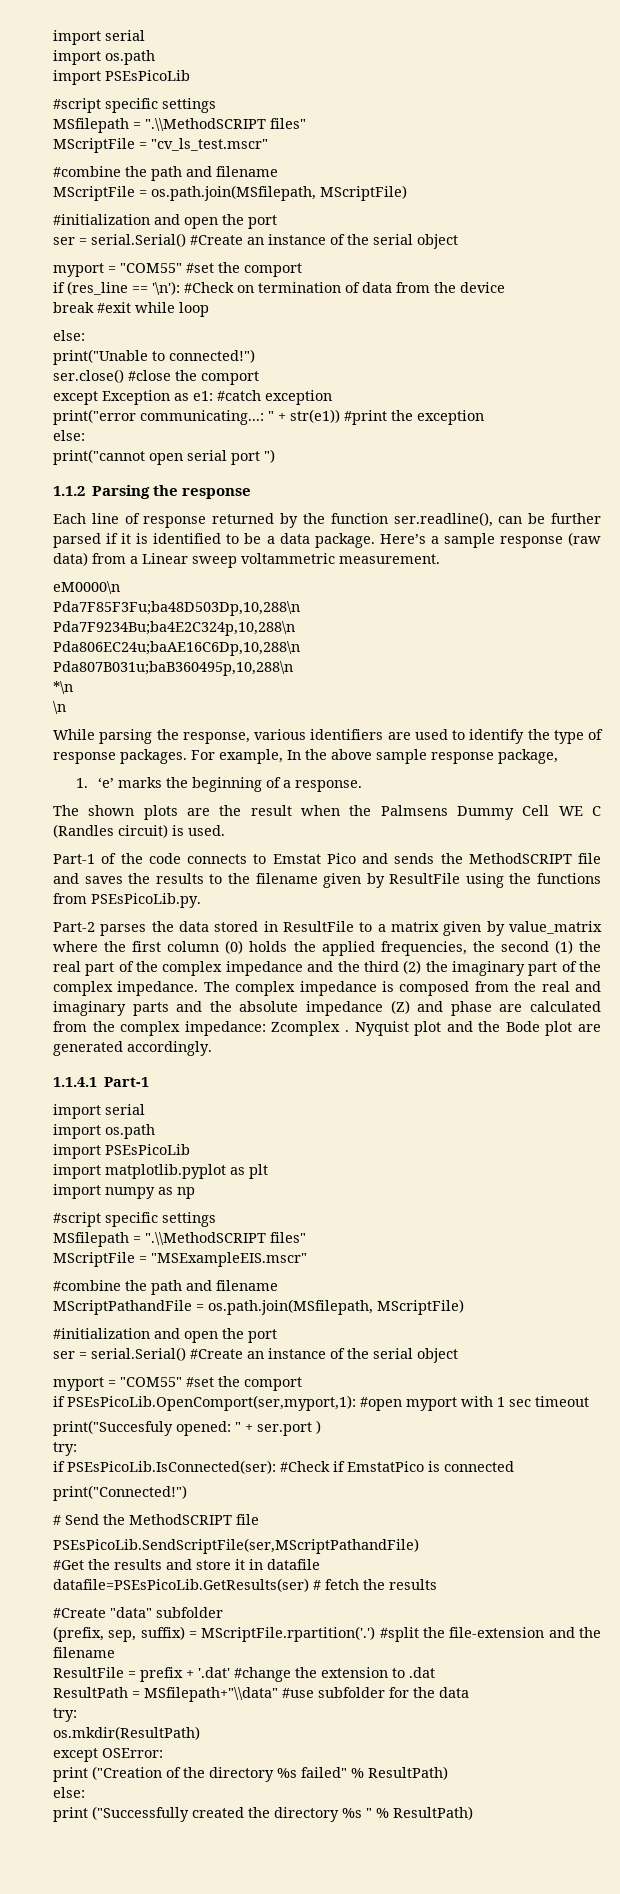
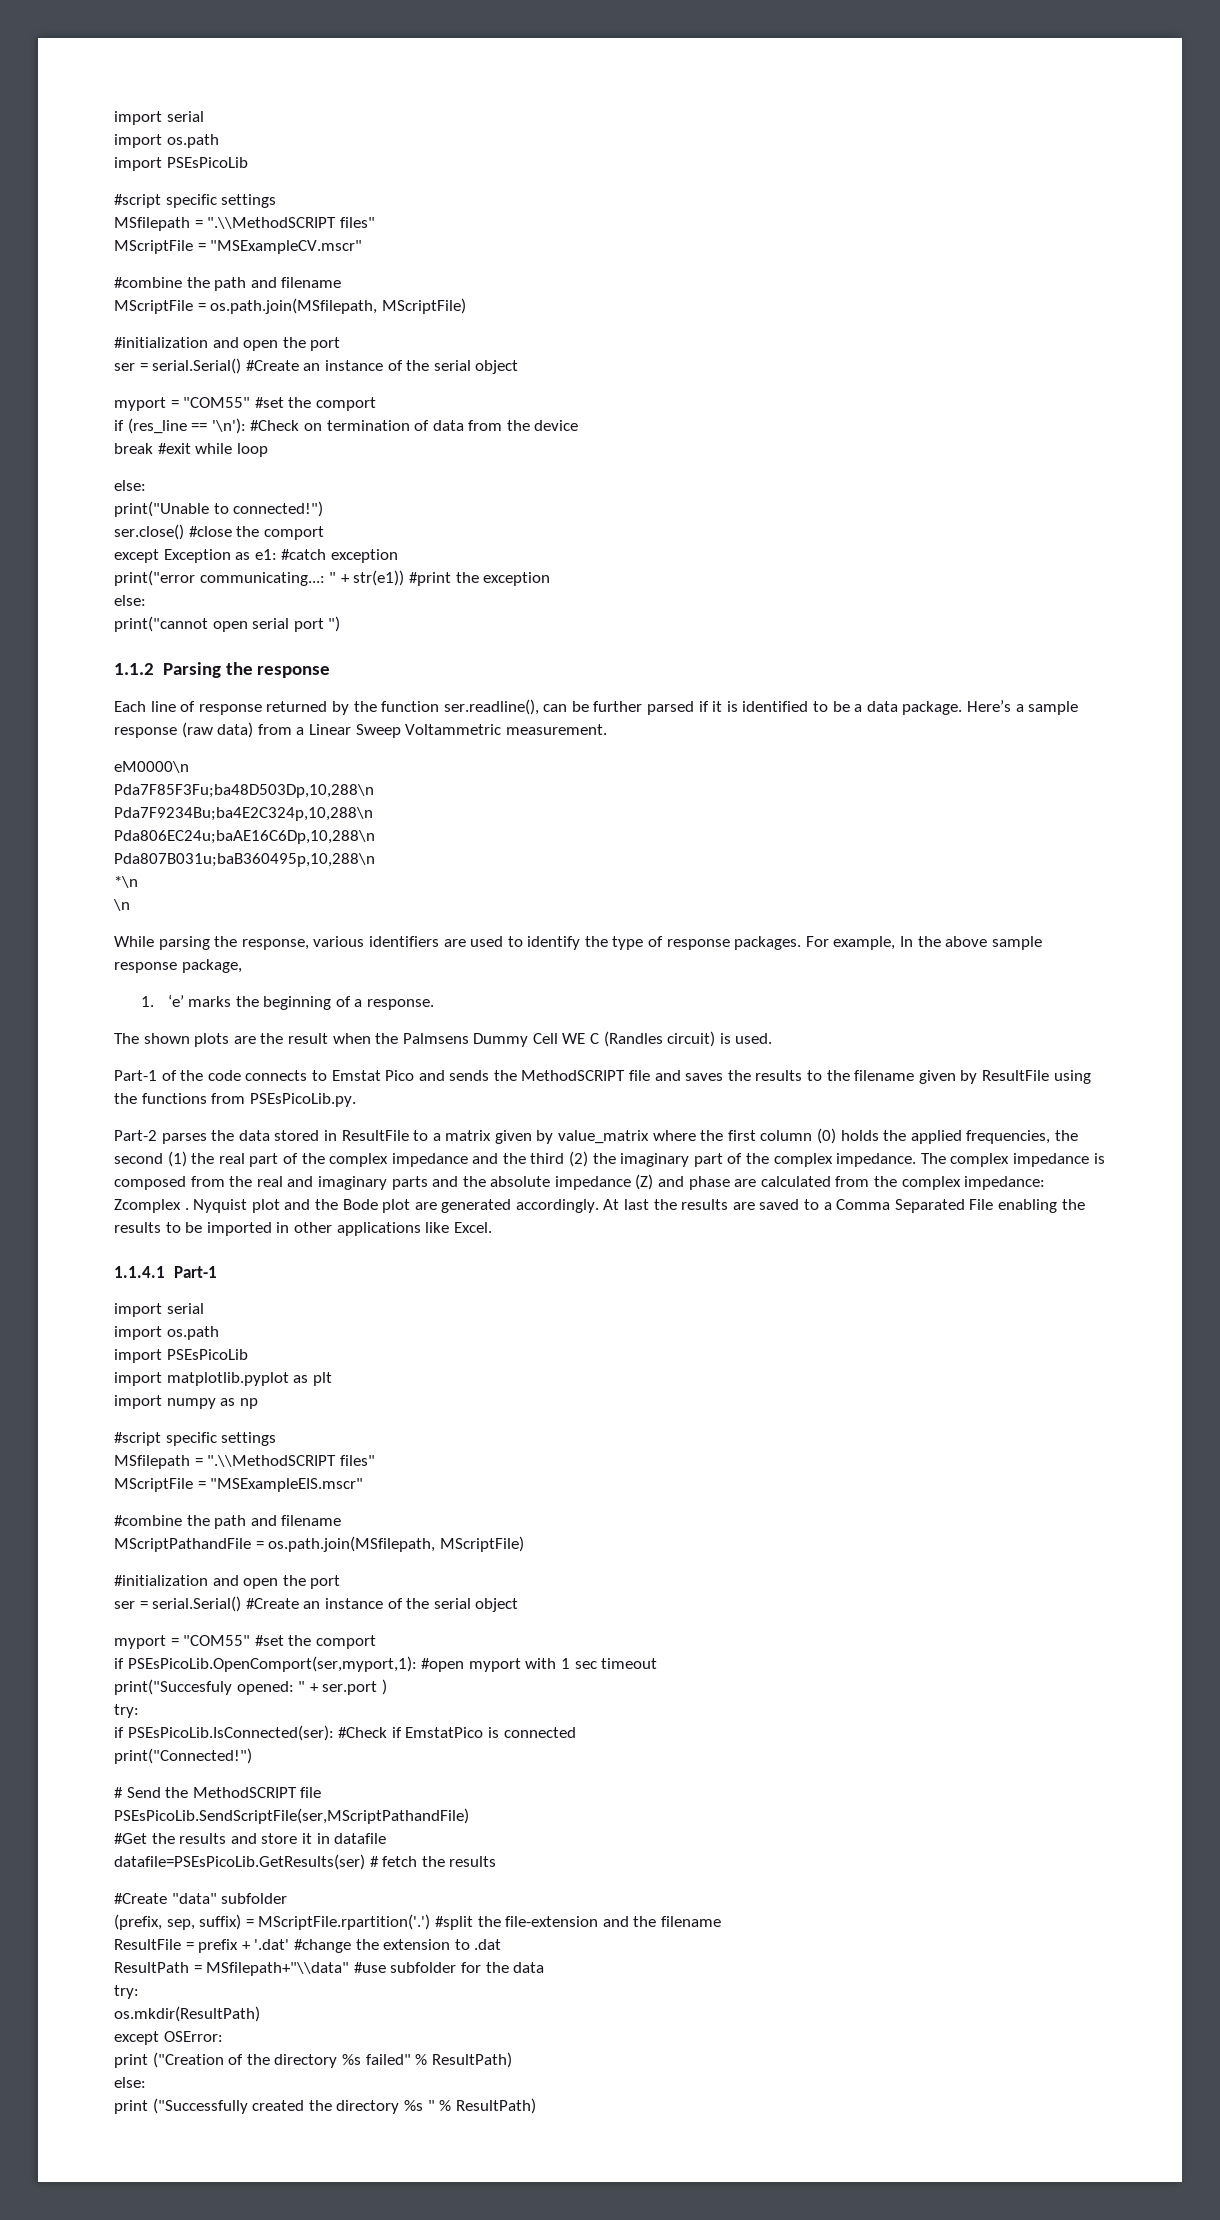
- MScriptFile = "cv_ls_test.mscr"
+ MScriptFile = "MSExampleCV.mscr"
- Here’s a sample response (raw data) from a Linear sweep voltammetric measurement.
+ Here’s a sample response (raw data) from a Linear Sweep Voltammetric measurement.
+ At last the results are saved to a Comma Separated File enabling the results to be imported in other applications like Excel.

